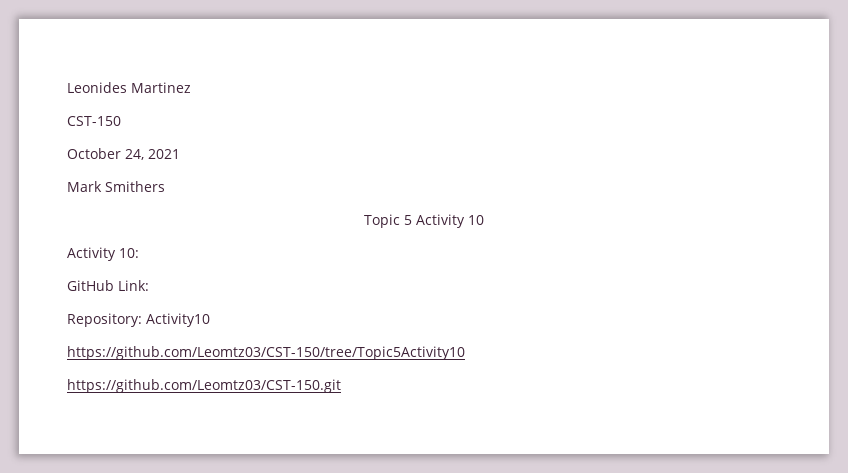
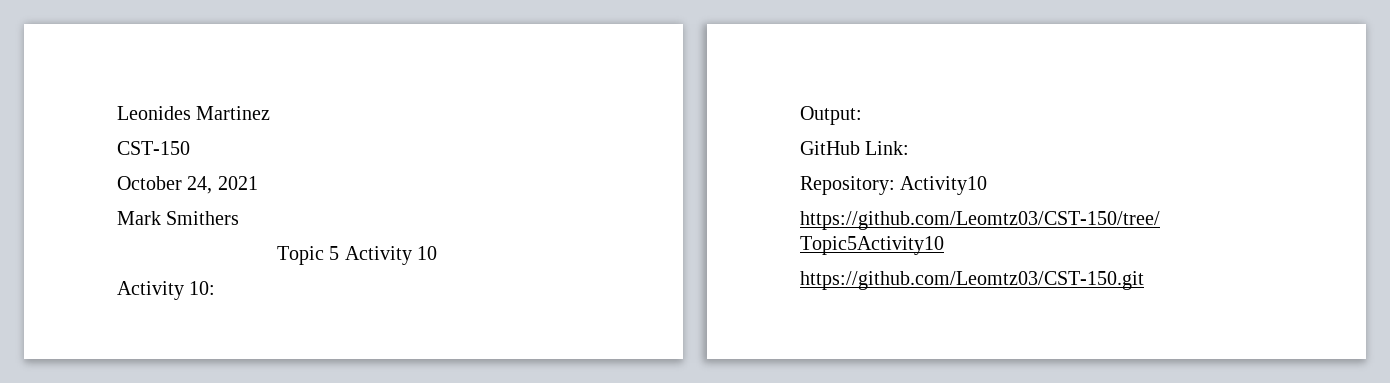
+ Output:

